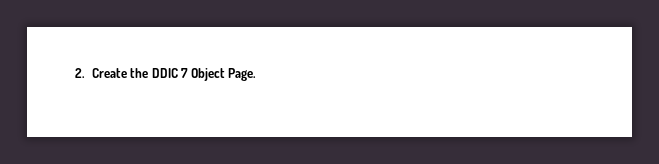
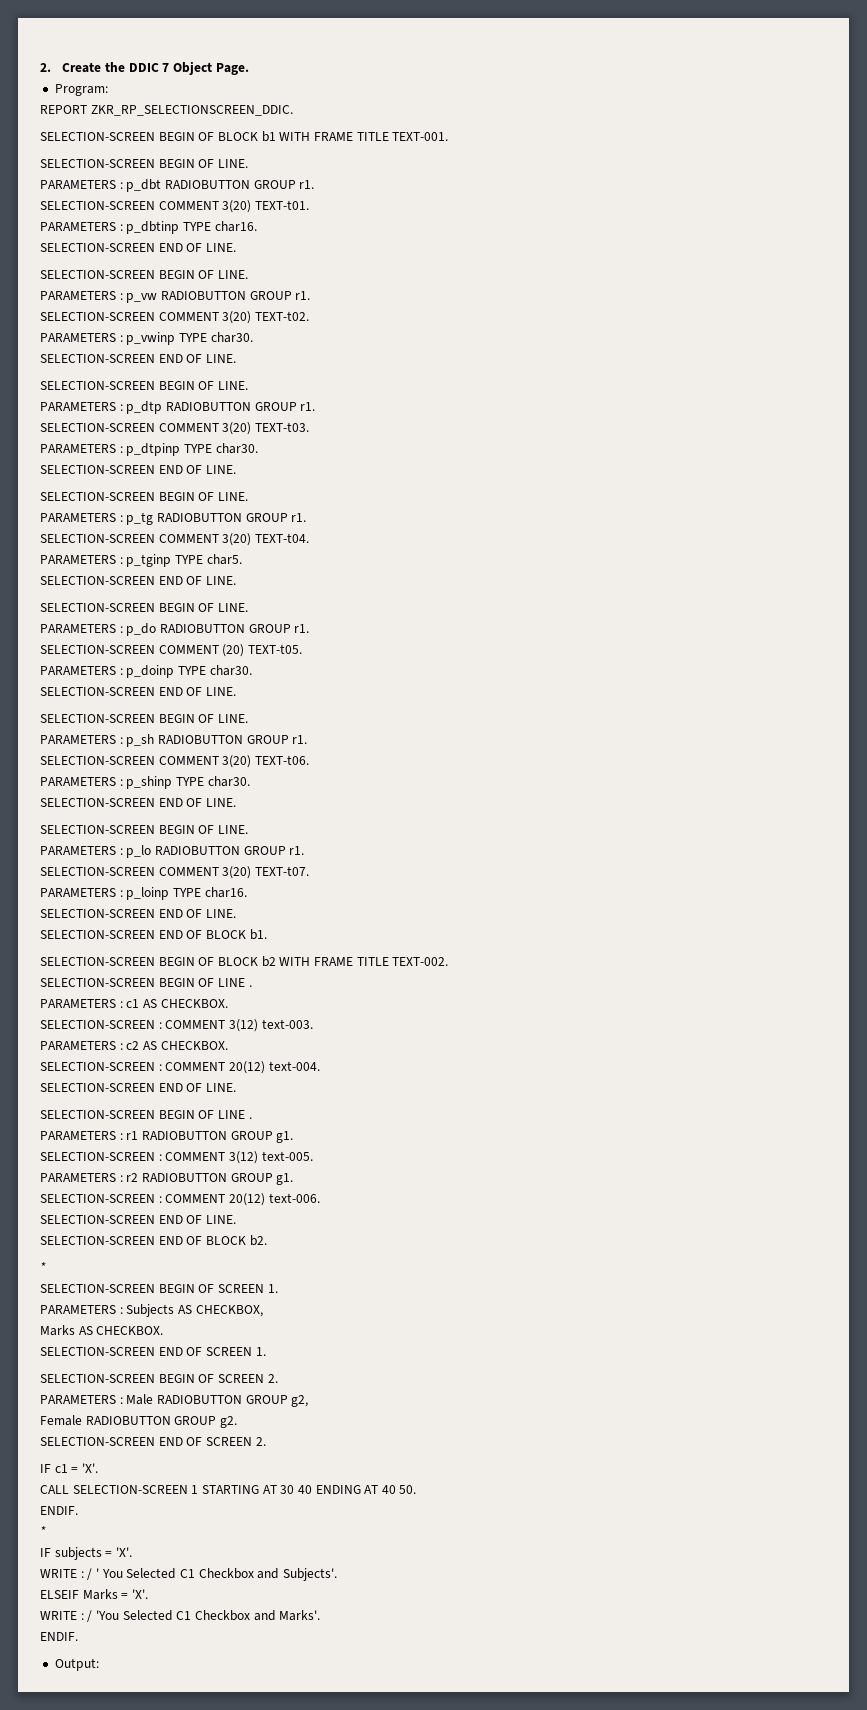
+ Program:
+ REPORT ZKR_RP_SELECTIONSCREEN_DDIC.
+ SELECTION-SCREEN BEGIN OF BLOCK b1 WITH FRAME TITLE TEXT-001.
+ SELECTION-SCREEN BEGIN OF LINE.
+ PARAMETERS : p_dbt RADIOBUTTON GROUP r1.
+ SELECTION-SCREEN COMMENT 3(20) TEXT-t01.
+ PARAMETERS : p_dbtinp TYPE char16.
+ SELECTION-SCREEN END OF LINE.
+ SELECTION-SCREEN BEGIN OF LINE.
+ PARAMETERS : p_vw RADIOBUTTON GROUP r1.
+ SELECTION-SCREEN COMMENT 3(20) TEXT-t02.
+ PARAMETERS : p_vwinp TYPE char30.
+ SELECTION-SCREEN END OF LINE.
+ SELECTION-SCREEN BEGIN OF LINE.
+ PARAMETERS : p_dtp RADIOBUTTON GROUP r1.
+ SELECTION-SCREEN COMMENT 3(20) TEXT-t03.
+ PARAMETERS : p_dtpinp TYPE char30.
+ SELECTION-SCREEN END OF LINE.
+ SELECTION-SCREEN BEGIN OF LINE.
+ PARAMETERS : p_tg RADIOBUTTON GROUP r1.
+ SELECTION-SCREEN COMMENT 3(20) TEXT-t04.
+ PARAMETERS : p_tginp TYPE char5.
+ SELECTION-SCREEN END OF LINE.
+ SELECTION-SCREEN BEGIN OF LINE.
+ PARAMETERS : p_do RADIOBUTTON GROUP r1.
+ SELECTION-SCREEN COMMENT (20) TEXT-t05.
+ PARAMETERS : p_doinp TYPE char30.
+ SELECTION-SCREEN END OF LINE.
+ SELECTION-SCREEN BEGIN OF LINE.
+ PARAMETERS : p_sh RADIOBUTTON GROUP r1.
+ SELECTION-SCREEN COMMENT 3(20) TEXT-t06.
+ PARAMETERS : p_shinp TYPE char30.
+ SELECTION-SCREEN END OF LINE.
+ SELECTION-SCREEN BEGIN OF LINE.
+ PARAMETERS : p_lo RADIOBUTTON GROUP r1.
+ SELECTION-SCREEN COMMENT 3(20) TEXT-t07.
+ PARAMETERS : p_loinp TYPE char16.
+ SELECTION-SCREEN END OF LINE.
+ SELECTION-SCREEN END OF BLOCK b1.
+ SELECTION-SCREEN BEGIN OF BLOCK b2 WITH FRAME TITLE TEXT-002.
+ SELECTION-SCREEN BEGIN OF LINE .
+ PARAMETERS : c1 AS CHECKBOX.
+ SELECTION-SCREEN : COMMENT 3(12) text-003.
+ PARAMETERS : c2 AS CHECKBOX.
+ SELECTION-SCREEN : COMMENT 20(12) text-004.
+ SELECTION-SCREEN END OF LINE.
+ SELECTION-SCREEN BEGIN OF LINE .
+ PARAMETERS : r1 RADIOBUTTON GROUP g1.
+ SELECTION-SCREEN : COMMENT 3(12) text-005.
+ PARAMETERS : r2 RADIOBUTTON GROUP g1.
+ SELECTION-SCREEN : COMMENT 20(12) text-006.
+ SELECTION-SCREEN END OF LINE.
+ SELECTION-SCREEN END OF BLOCK b2.
+ *
+ SELECTION-SCREEN BEGIN OF SCREEN 1.
+ PARAMETERS : Subjects AS CHECKBOX,
+ Marks AS CHECKBOX.
+ SELECTION-SCREEN END OF SCREEN 1.
+ SELECTION-SCREEN BEGIN OF SCREEN 2.
+ PARAMETERS : Male RADIOBUTTON GROUP g2,
+ Female RADIOBUTTON GROUP g2.
+ SELECTION-SCREEN END OF SCREEN 2.
+ IF c1 = 'X'.
+ CALL SELECTION-SCREEN 1 STARTING AT 30 40 ENDING AT 40 50.
+ ENDIF.
+ *
+ IF subjects = 'X'.
+ WRITE : / ' You Selected C1 Checkbox and Subjects'.
+ ELSEIF Marks = 'X'.
+ WRITE : / 'You Selected C1 Checkbox and Marks'.
+ ENDIF.
+ Output:

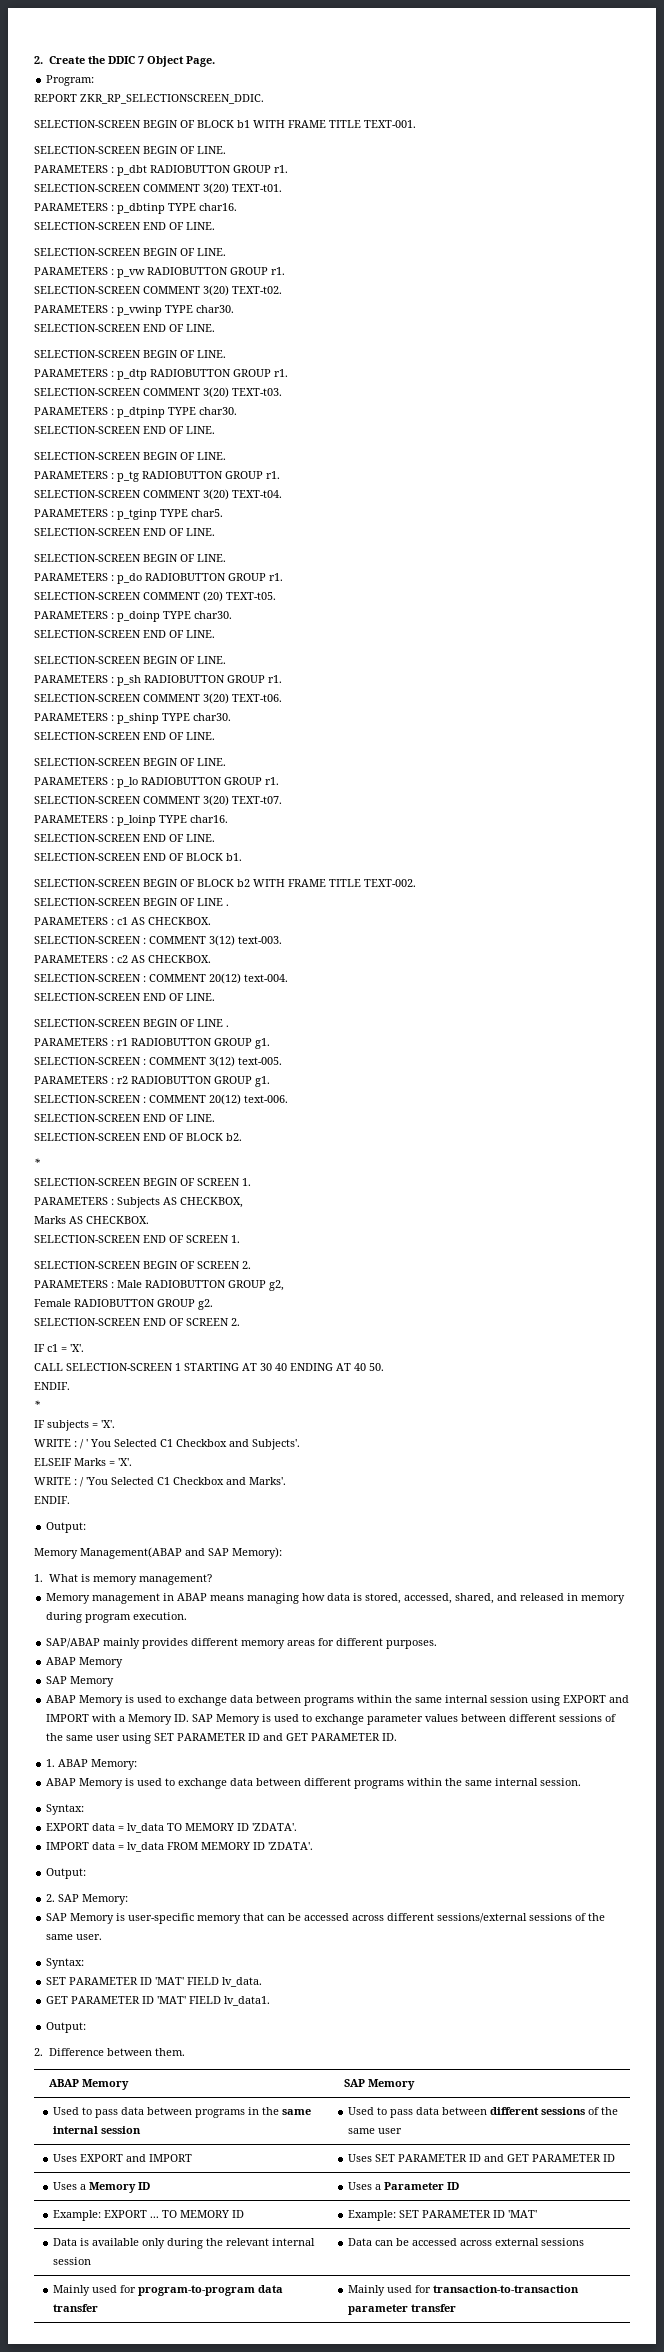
+ Memory Management(ABAP and SAP Memory):
+ 1. What is memory management?
+ Memory management in ABAP means managing how data is stored, accessed, shared, and released in memory during program execution.
+ SAP/ABAP mainly provides different memory areas for different purposes.
+ ABAP Memory
+ SAP Memory
+ ABAP Memory is used to exchange data between programs within the same internal session using EXPORT and IMPORT with a Memory ID. SAP Memory is used to exchange parameter values between different sessions of the same user using SET PARAMETER ID and GET PARAMETER ID.
+ 1. ABAP Memory:
+ ABAP Memory is used to exchange data between different programs within the same internal session.
+ Syntax:
+ EXPORT data = lv_data TO MEMORY ID 'ZDATA'.
+ IMPORT data = lv_data FROM MEMORY ID 'ZDATA'.
+ Output:
+ 2. SAP Memory:
+ SAP Memory is user-specific memory that can be accessed across different sessions/external sessions of the same user.
+ Syntax:
+ SET PARAMETER ID 'MAT' FIELD lv_data.
+ GET PARAMETER ID 'MAT' FIELD lv_data1.
+ Output:
+ 2. Difference between them.
+ ABAP Memory | SAP Memory
+ Used to pass data between programs in the same internal session | Used to pass data between different sessions of the same user
+ Uses EXPORT and IMPORT | Uses SET PARAMETER ID and GET PARAMETER ID
+ Uses a Memory ID | Uses a Parameter ID
+ Example: EXPORT ... TO MEMORY ID | Example: SET PARAMETER ID 'MAT'
+ Data is available only during the relevant internal session | Data can be accessed across external sessions
+ Mainly used for program-to-program data transfer | Mainly used for transaction-to-transaction parameter transfer

